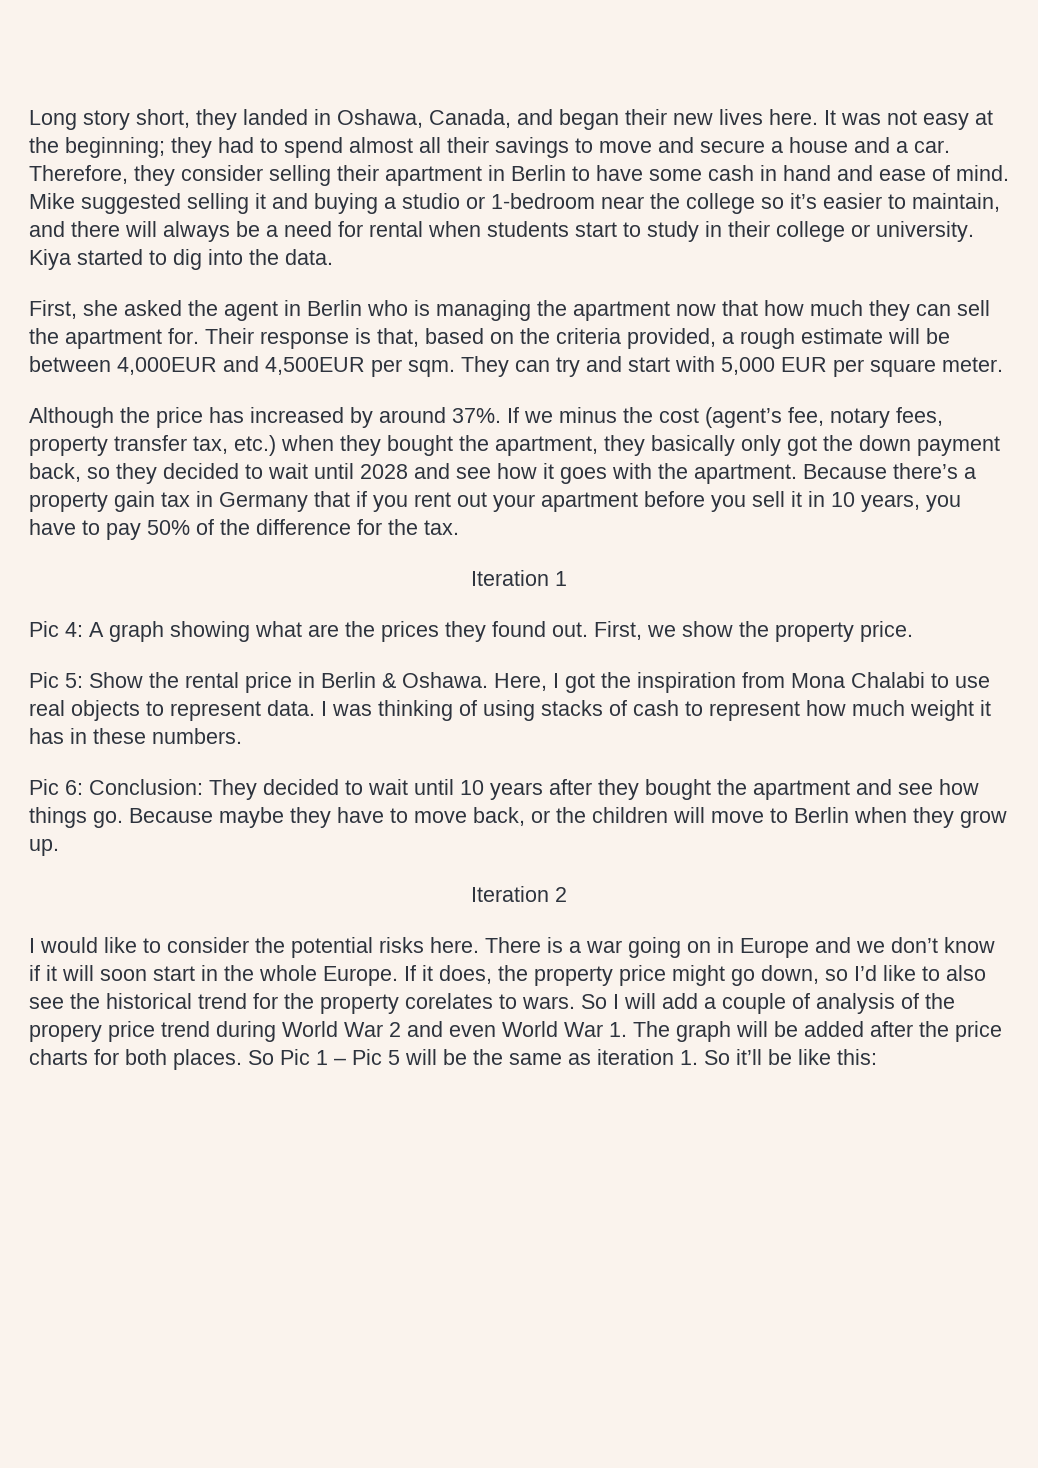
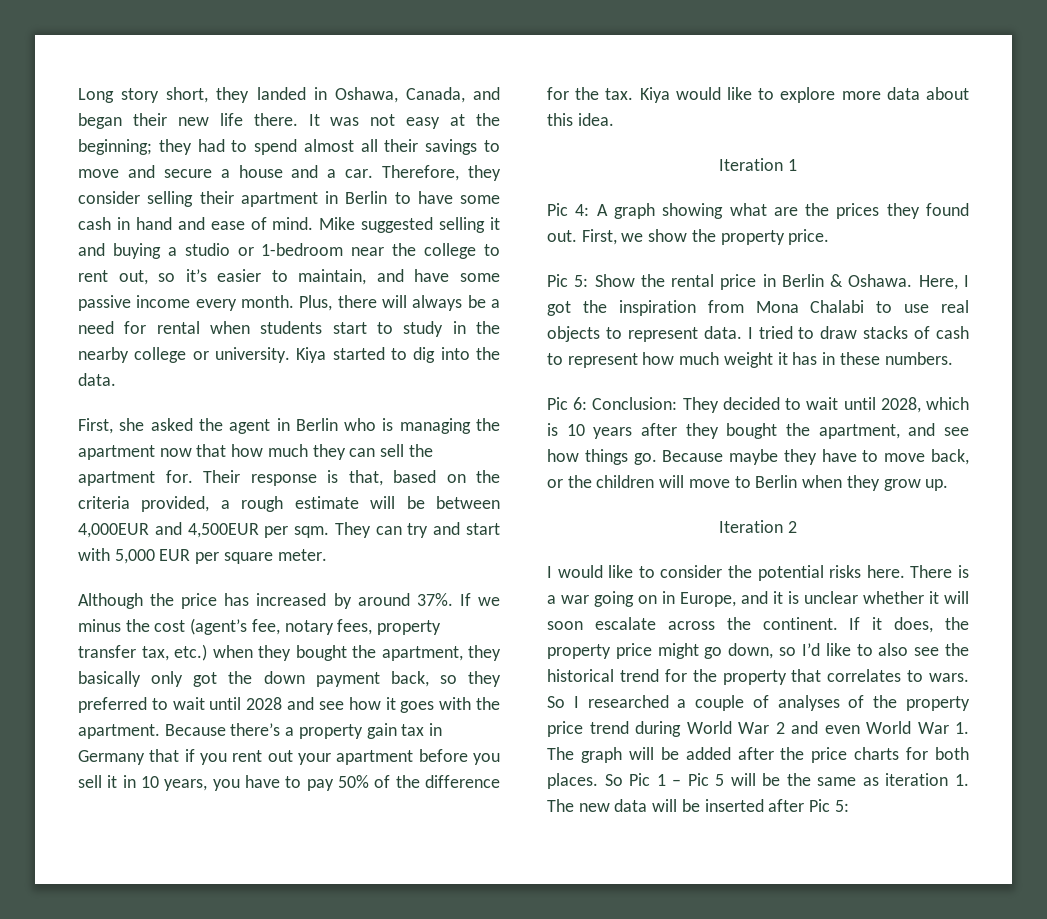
- Long story short, they landed in Oshawa, Canada, and began their new lives here.
+ Long story short, they landed in Oshawa, Canada, and began their new life there.
- Mike suggested selling it and buying a studio or 1-bedroom near the college so it’s easier to maintain, and there will always be a need for rental when students start to study in their college or university.
+ Mike suggested selling it and buying a studio or 1-bedroom near the college to rent out, so it’s easier to maintain, and have some passive income every month. Plus, there will always be a need for rental when students start to study in the nearby college or university.
- If we minus the cost (agent’s fee, notary fees, property transfer tax, etc.) when they bought the apartment, they basically only got the down payment back, so they decided to wait until 2028 and see how it goes with the apartment.
+ If we minus the cost (agent’s fee, notary fees, property transfer tax, etc.) when they bought the apartment, they basically only got the down payment back, so they preferred to wait until 2028 and see how it goes with the apartment.
+ Kiya would like to explore more data about this idea.
- I was thinking of using stacks of cash to represent how much weight it has in these numbers.
+ I tried to draw stacks of cash to represent how much weight it has in these numbers.
- Pic 6: Conclusion: They decided to wait until 10 years after they bought the apartment and see how things go.
+ Pic 6: Conclusion: They decided to wait until 2028, which is 10 years after they bought the apartment, and see how things go.
- There is a war going on in Europe and we don’t know if it will soon start in the whole Europe.
+ There is a war going on in Europe, and it is unclear whether it will soon escalate across the continent.
- If it does, the property price might go down, so I’d like to also see the historical trend for the property corelates to wars.
+ If it does, the property price might go down, so I’d like to also see the historical trend for the property that correlates to wars.
- So I will add a couple of analysis of the propery price trend during World War 2 and even World War 1. The graph will be added after the price charts for both places.
+ So I researched a couple of analyses of the property price trend during World War 2 and even World War 1. The graph will be added after the price charts for both places.
- So Pic 1 – Pic 5 will be the same as iteration 1. So it’ll be like this:
+ So Pic 1 – Pic 5 will be the same as iteration 1. The new data will be inserted after Pic 5:

